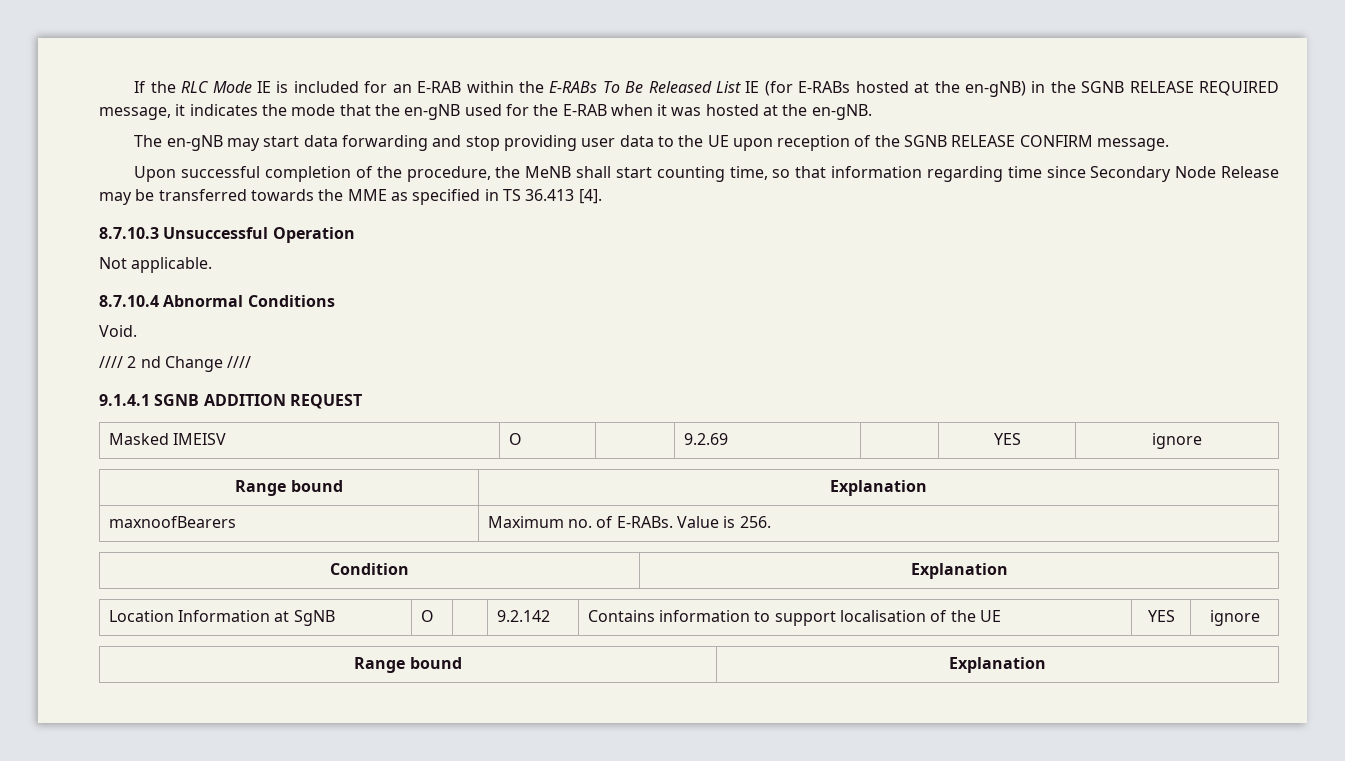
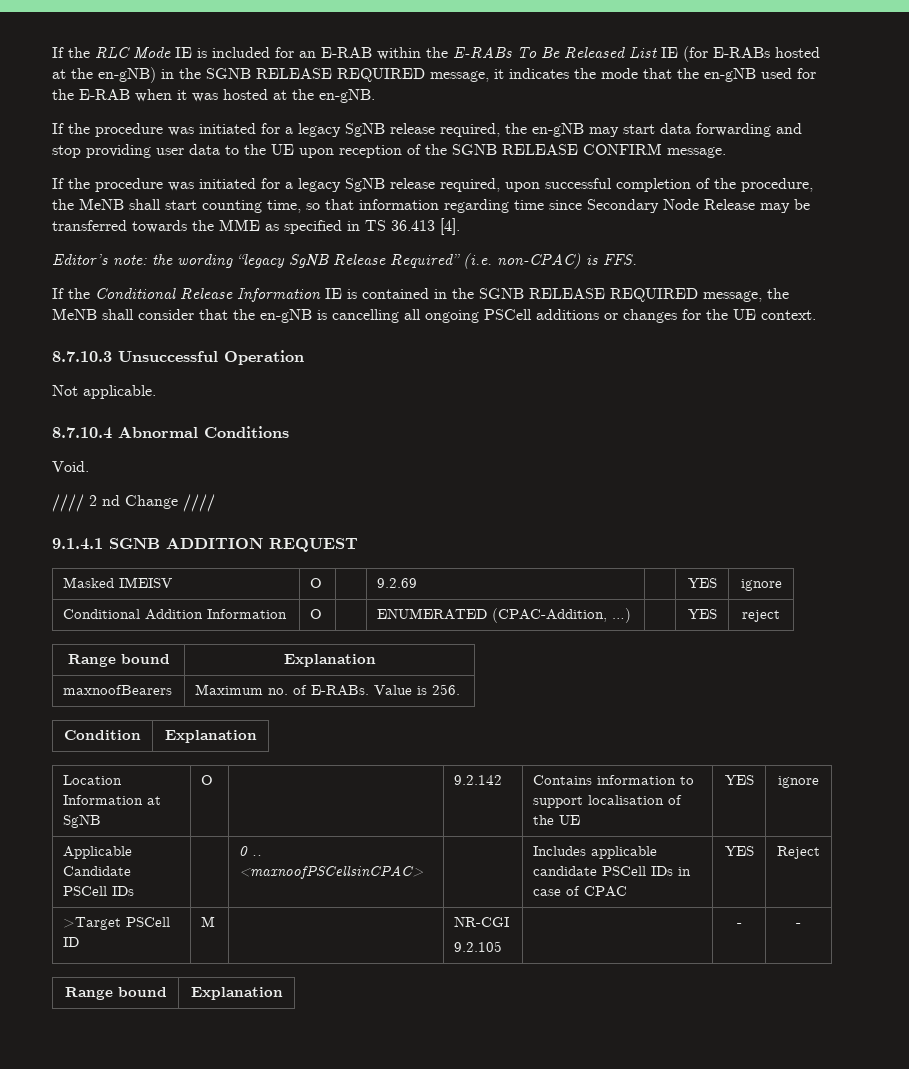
- The en-gNB may start data forwarding and stop providing user data to the UE upon reception of the SGNB RELEASE CONFIRM message.
+ If the procedure was initiated for a legacy SgNB release required, the en-gNB may start data forwarding and stop providing user data to the UE upon reception of the SGNB RELEASE CONFIRM message.
- Upon successful completion of the procedure, the MeNB shall start counting time, so that information regarding time since Secondary Node Release may be transferred towards the MME as specified in TS 36.413 [4].
+ If the procedure was initiated for a legacy SgNB release required, upon successful completion of the procedure, the MeNB shall start counting time, so that information regarding time since Secondary Node Release may be transferred towards the MME as specified in TS 36.413 [4].
+ Editor’s note: the wording “legacy SgNB Release Required” (i.e. non-CPAC) is FFS.
+ If the Conditional Release Information IE is contained in the SGNB RELEASE REQUIRED message, the MeNB shall consider that the en-gNB is cancelling all ongoing PSCell additions or changes for the UE context.
+ Conditional Addition Information | O | | ENUMERATED (CPAC-Addition, …) | | YES | reject
+ Applicable Candidate PSCell IDs | | 0 .. <maxnoofPSCellsinCPAC> | | Includes applicable candidate PSCell IDs in case of CPAC | YES | Reject
+ >Target PSCell ID | M | | NR-CGI
+ 9.2.105 | | - | -

